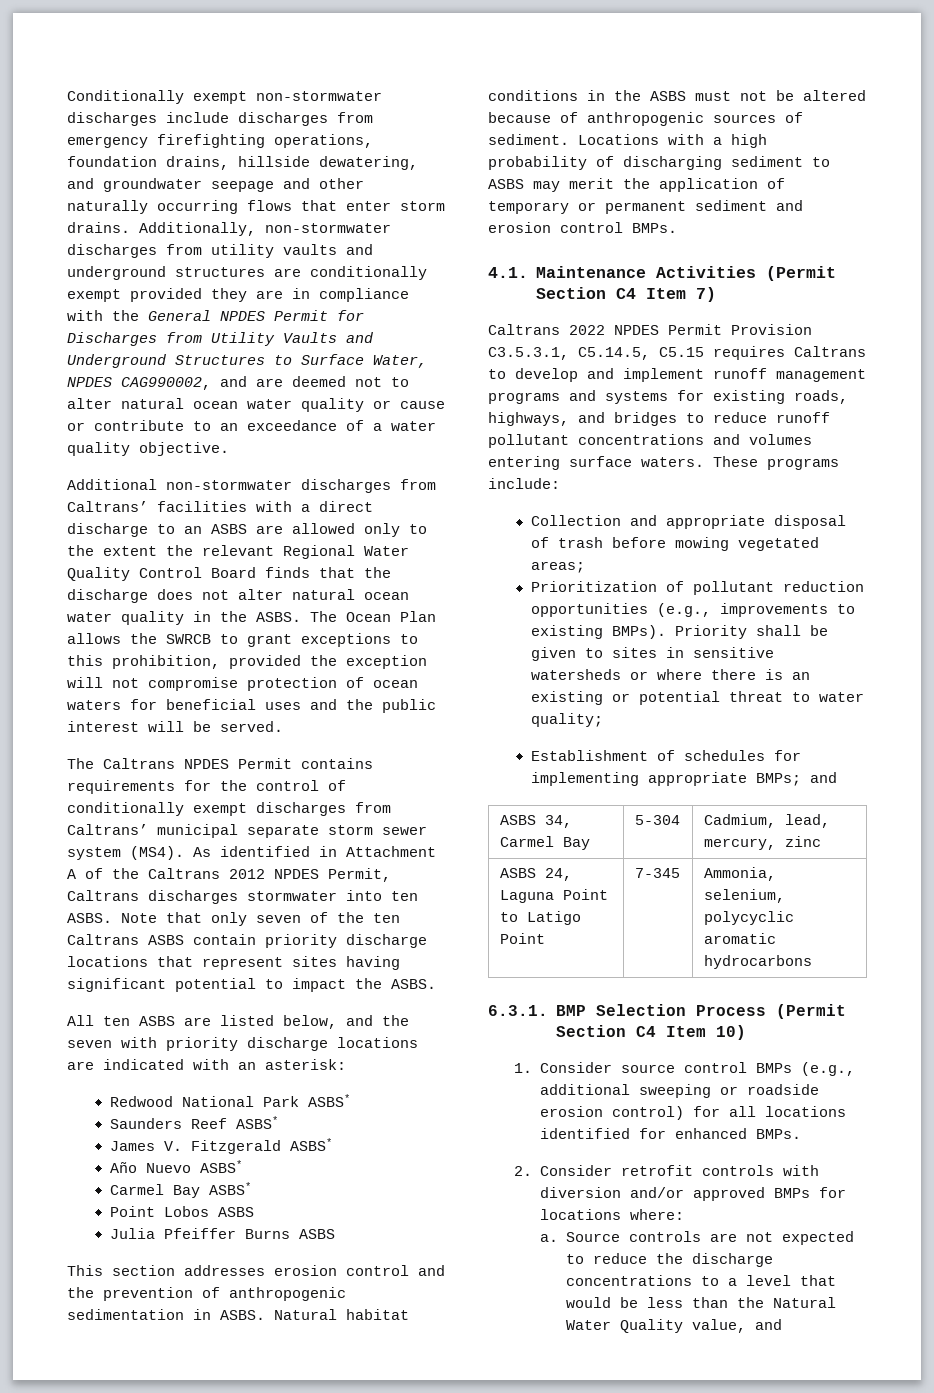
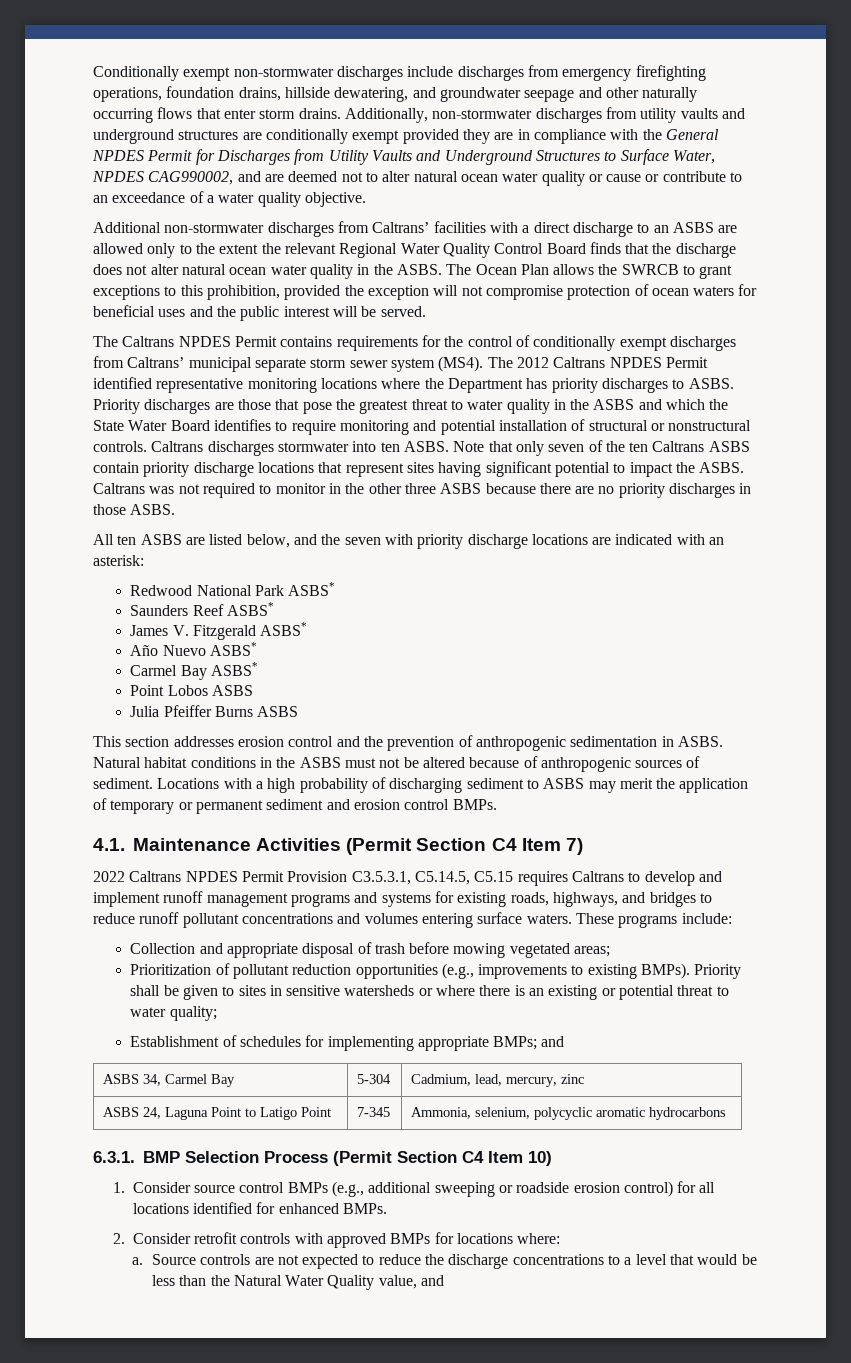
- As identified in Attachment A of the Caltrans 2012 NPDES Permit, Caltrans discharges stormwater into ten ASBS.
+ The 2012 Caltrans NPDES Permit identified representative monitoring locations where the Department has priority discharges to ASBS. Priority discharges are those that pose the greatest threat to water quality in the ASBS and which the State Water Board identifies to require monitoring and potential installation of structural or nonstructural controls. Caltrans discharges stormwater into ten ASBS.
+ Caltrans was not required to monitor in the other three ASBS because there are no priority discharges in those ASBS.
- Caltrans 2022 NPDES Permit Provision C3.5.3.1, C5.14.5, C5.15 requires Caltrans to develop and implement runoff management programs and systems for existing roads, highways, and bridges to reduce runoff pollutant concentrations and volumes entering surface waters.
+ 2022 Caltrans NPDES Permit Provision C3.5.3.1, C5.14.5, C5.15 requires Caltrans to develop and implement runoff management programs and systems for existing roads, highways, and bridges to reduce runoff pollutant concentrations and volumes entering surface waters.
- 2. Consider retrofit controls with diversion and/or approved BMPs for locations where:
+ 2. Consider retrofit controls with approved BMPs for locations where:

